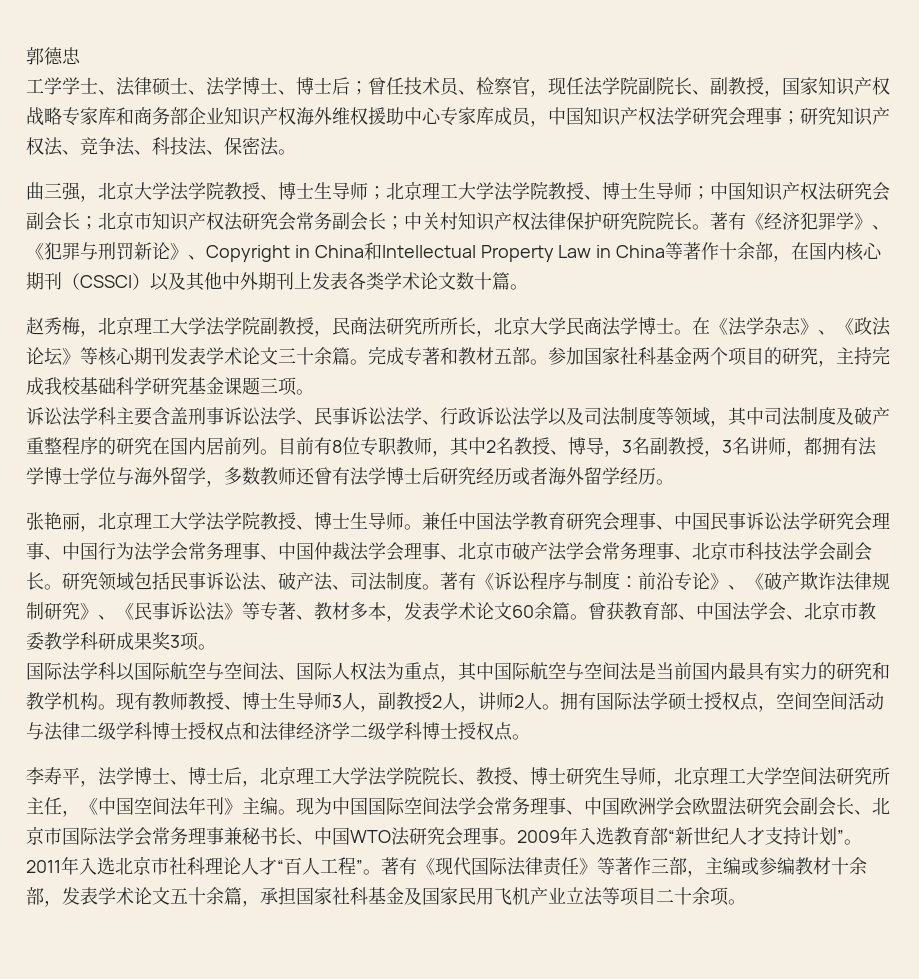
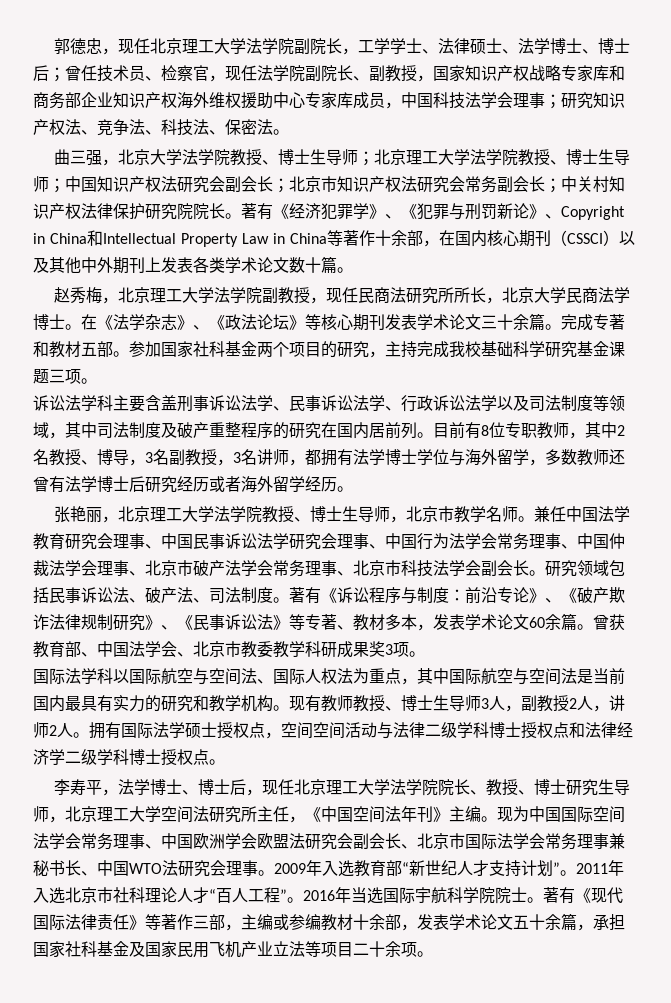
- 郭德忠
- 工学学士、法律硕士、法学博士、博士后；曾任技术员、检察官，现任法学院副院长、副教授，国家知识产权战略专家库和商务部企业知识产权海外维权援助中心专家库成员，中国知识产权法学研究会理事；研究知识产权法、竞争法、科技法、保密法。
+ 郭德忠，现任北京理工大学法学院副院长，工学学士、法律硕士、法学博士、博士后；曾任技术员、检察官，现任法学院副院长、副教授，国家知识产权战略专家库和商务部企业知识产权海外维权援助中心专家库成员，中国科技法学会理事；研究知识产权法、竞争法、科技法、保密法。
- 赵秀梅，北京理工大学法学院副教授，民商法研究所所长，北京大学民商法学博士。
+ 赵秀梅，北京理工大学法学院副教授，现任民商法研究所所长，北京大学民商法学博士。
- 张艳丽，北京理工大学法学院教授、博士生导师。
+ 张艳丽，北京理工大学法学院教授、博士生导师，北京市教学名师。
- 李寿平，法学博士、博士后，北京理工大学法学院院长、教授、博士研究生导师，北京理工大学空间法研究所主任，《中国空间法年刊》主编。
+ 李寿平，法学博士、博士后，现任北京理工大学法学院院长、教授、博士研究生导师，北京理工大学空间法研究所主任，《中国空间法年刊》主编。
+ 2016年当选国际宇航科学院院士。

